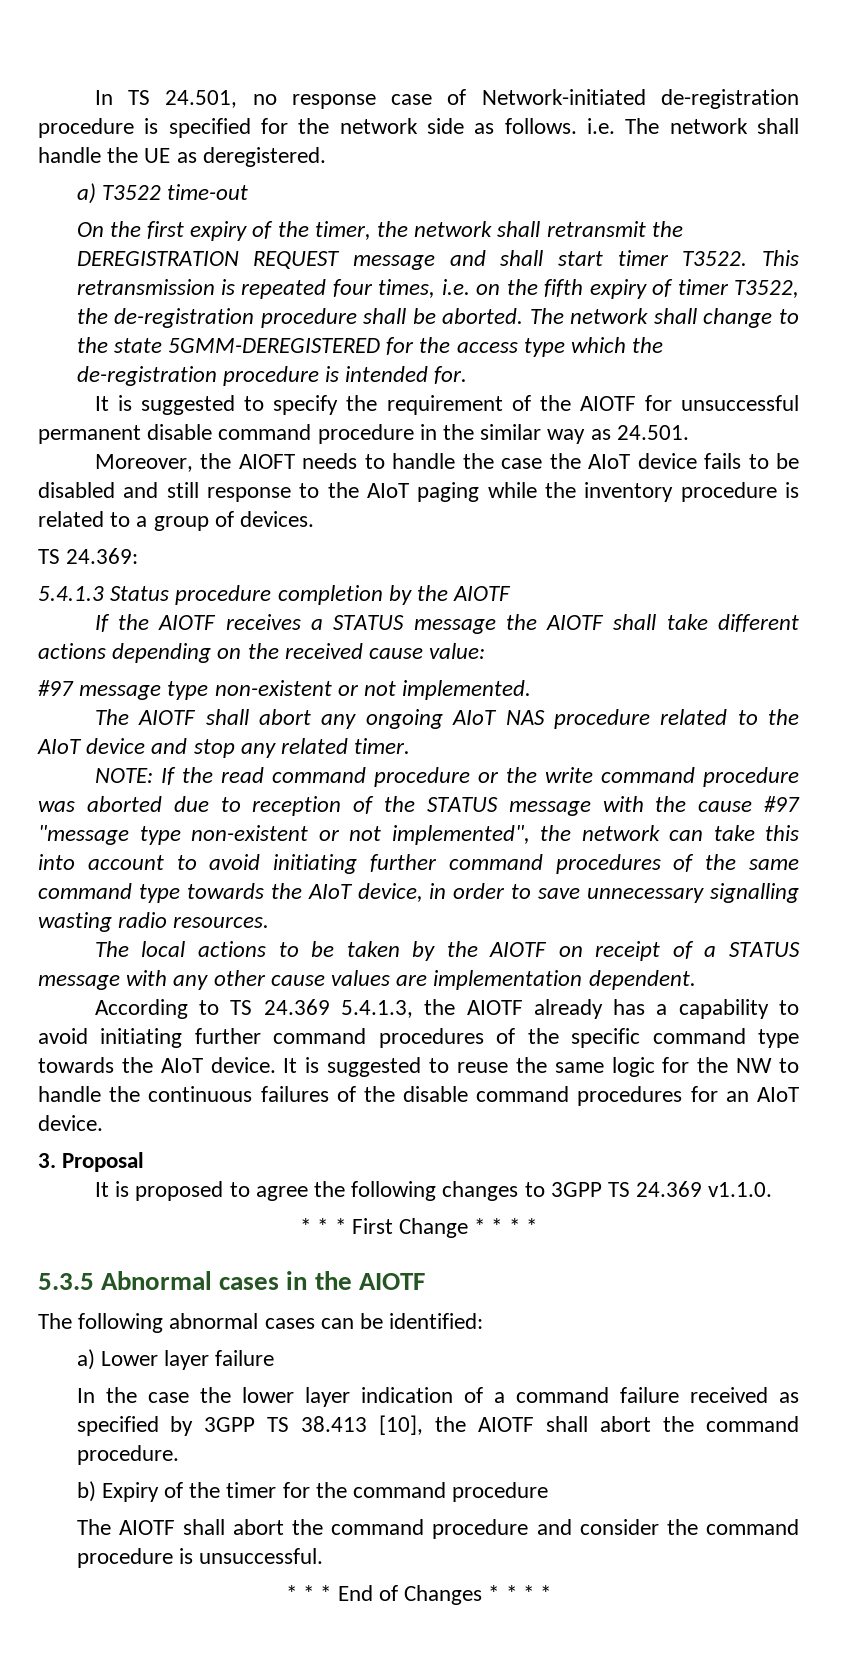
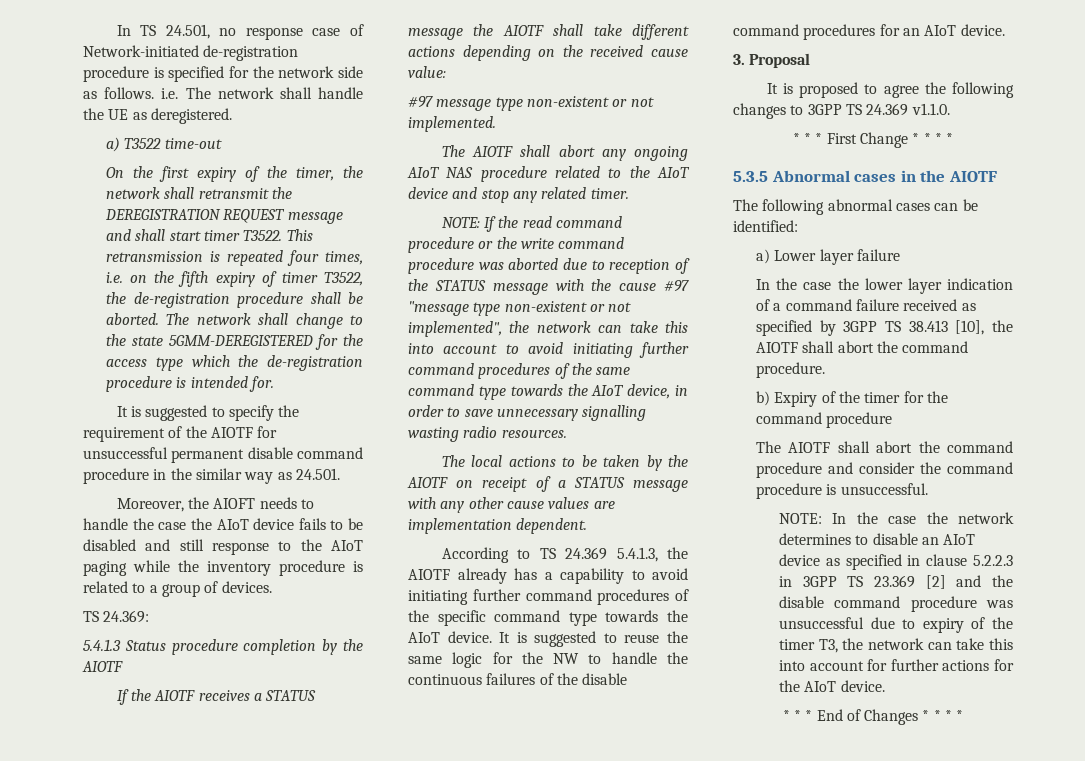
+ NOTE: In the case the network determines to disable an AIoT device as specified in clause 5.2.2.3 in 3GPP TS 23.369 [2] and the disable command procedure was unsuccessful due to expiry of the timer T3, the network can take this into account for further actions for the AIoT device.

